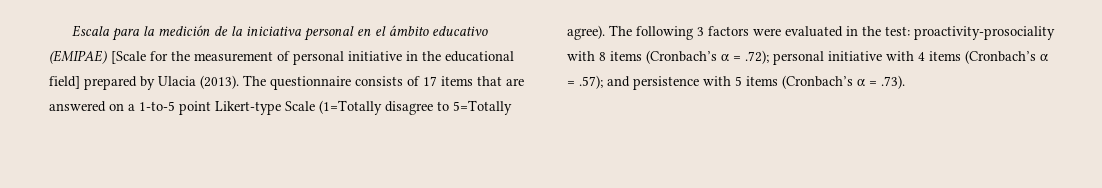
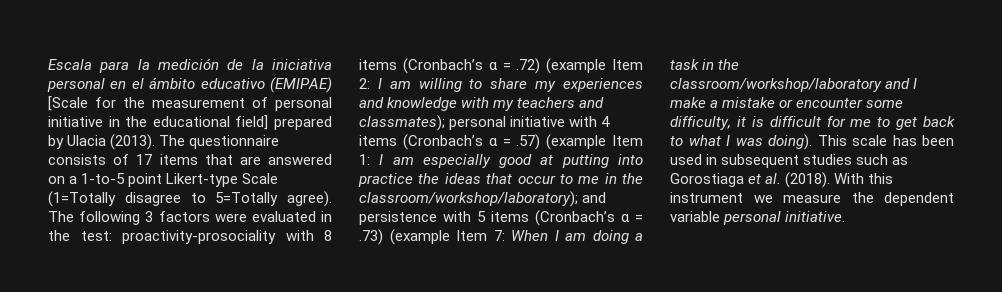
- The following 3 factors were evaluated in the test: proactivity-prosociality with 8 items (Cronbach’s α = .72); personal initiative with 4 items (Cronbach’s α = .57); and persistence with 5 items (Cronbach’s α = .73).
+ The following 3 factors were evaluated in the test: proactivity-prosociality with 8 items (Cronbach’s α = .72) (example Item 2: I am willing to share my experiences and knowledge with my teachers and classmates); personal initiative with 4 items (Cronbach’s α = .57) (example Item 1: I am especially good at putting into practice the ideas that occur to me in the classroom/workshop/laboratory); and persistence with 5 items (Cronbach’s α = .73) (example Item 7: When I am doing a task in the classroom/workshop/laboratory and I make a mistake or encounter some difficulty, it is difficult for me to get back to what I was doing). This scale has been used in subsequent studies such as Gorostiaga et al. (2018). With this instrument we measure the dependent variable personal initiative.

